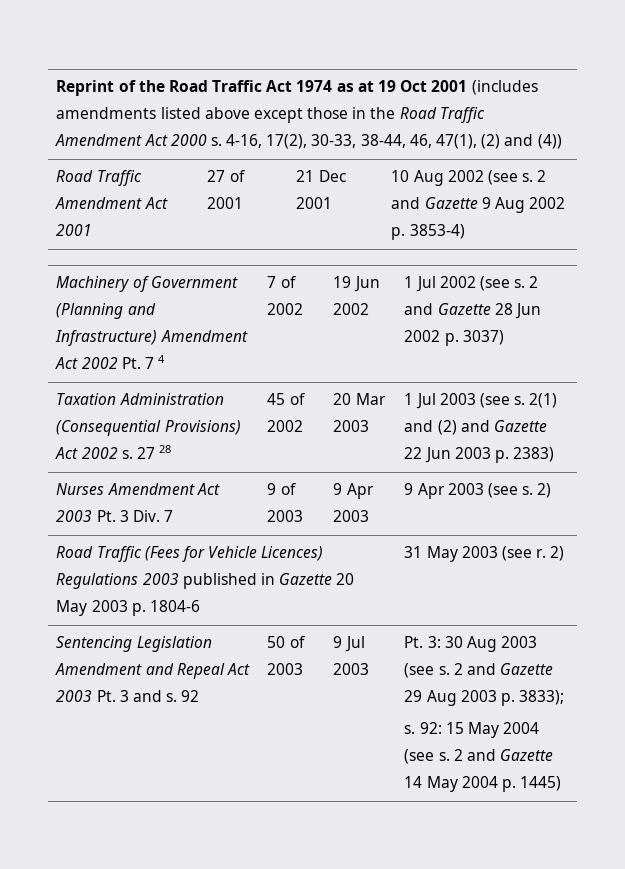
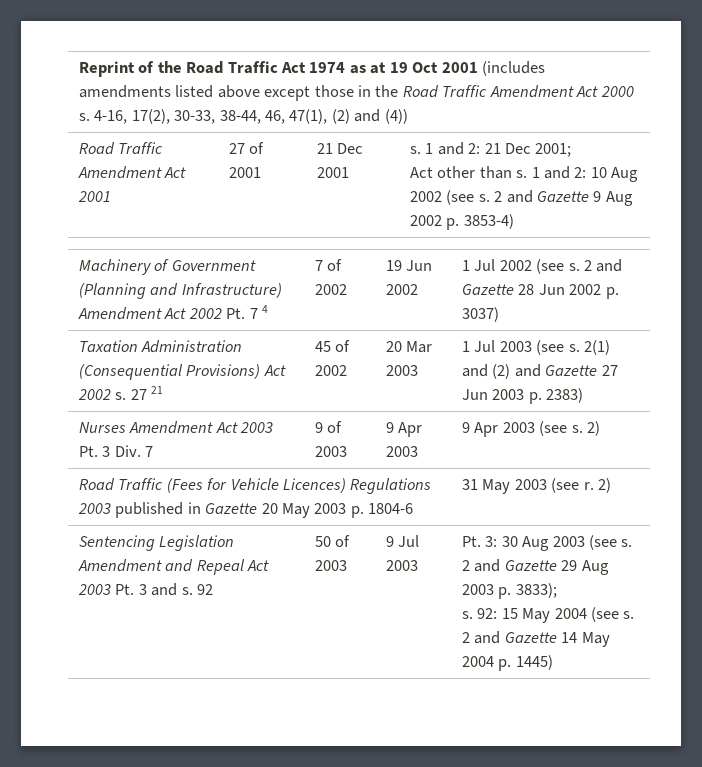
- Road Traffic Amendment Act 2001 | 27 of 2001 | 21 Dec 2001 | 10 Aug 2002 (see s. 2 and Gazette 9 Aug 2002 p. 3853-4)
+ Road Traffic Amendment Act 2001 | 27 of 2001 | 21 Dec 2001 | s. 1 and 2: 21 Dec 2001;
+ Act other than s. 1 and 2: 10 Aug 2002 (see s. 2 and Gazette 9 Aug 2002 p. 3853-4)
- Taxation Administration (Consequential Provisions) Act 2002 s. 27 28 | 45 of 2002 | 20 Mar 2003 | 1 Jul 2003 (see s. 2(1) and (2) and Gazette 22 Jun 2003 p. 2383)
+ Taxation Administration (Consequential Provisions) Act 2002 s. 27 21 | 45 of 2002 | 20 Mar 2003 | 1 Jul 2003 (see s. 2(1) and (2) and Gazette 27 Jun 2003 p. 2383)

